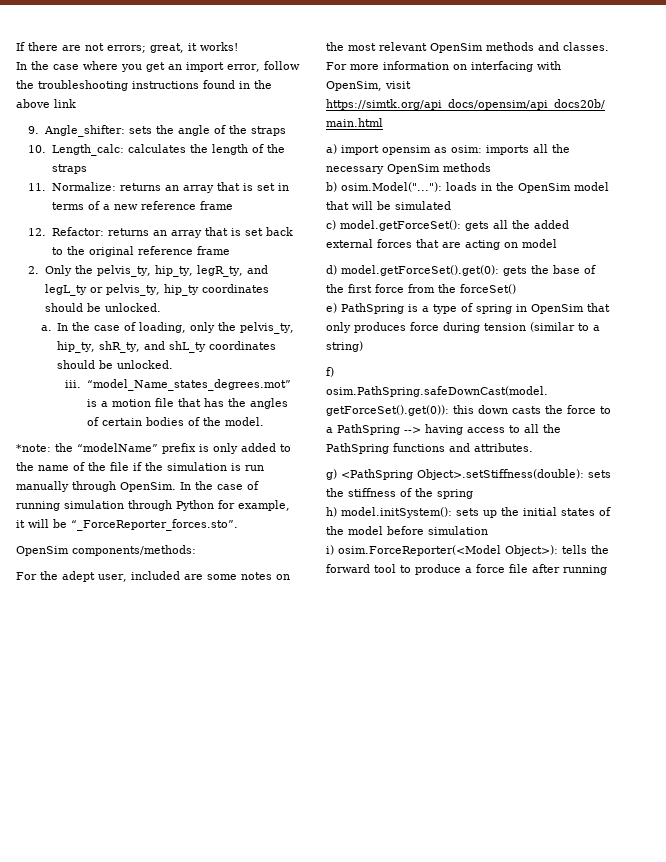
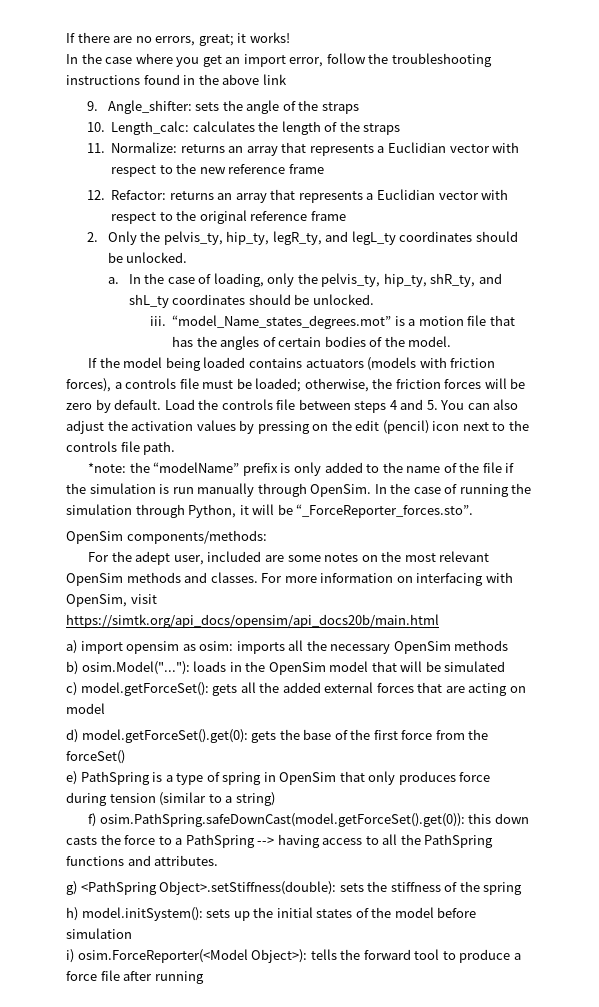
- If there are not errors; great, it works!
+ If there are no errors, great; it works!
- 11. Normalize: returns an array that is set in terms of a new reference frame
+ 11. Normalize: returns an array that represents a Euclidian vector with respect to the new reference frame
- 12. Refactor: returns an array that is set back to the original reference frame
+ 12. Refactor: returns an array that represents a Euclidian vector with respect to the original reference frame
- 2. Only the pelvis_ty, hip_ty, legR_ty, and legL_ty or pelvis_ty, hip_ty coordinates should be unlocked.
+ 2. Only the pelvis_ty, hip_ty, legR_ty, and legL_ty coordinates should be unlocked.
+ If the model being loaded contains actuators (models with friction forces), a controls file must be loaded; otherwise, the friction forces will be zero by default. Load the controls file between steps 4 and 5. You can also adjust the activation values by pressing on the edit (pencil) icon next to the controls file path.
- In the case of running simulation through Python for example, it will be “_ForceReporter_forces.sto”.
+ In the case of running the simulation through Python, it will be “_ForceReporter_forces.sto”.

